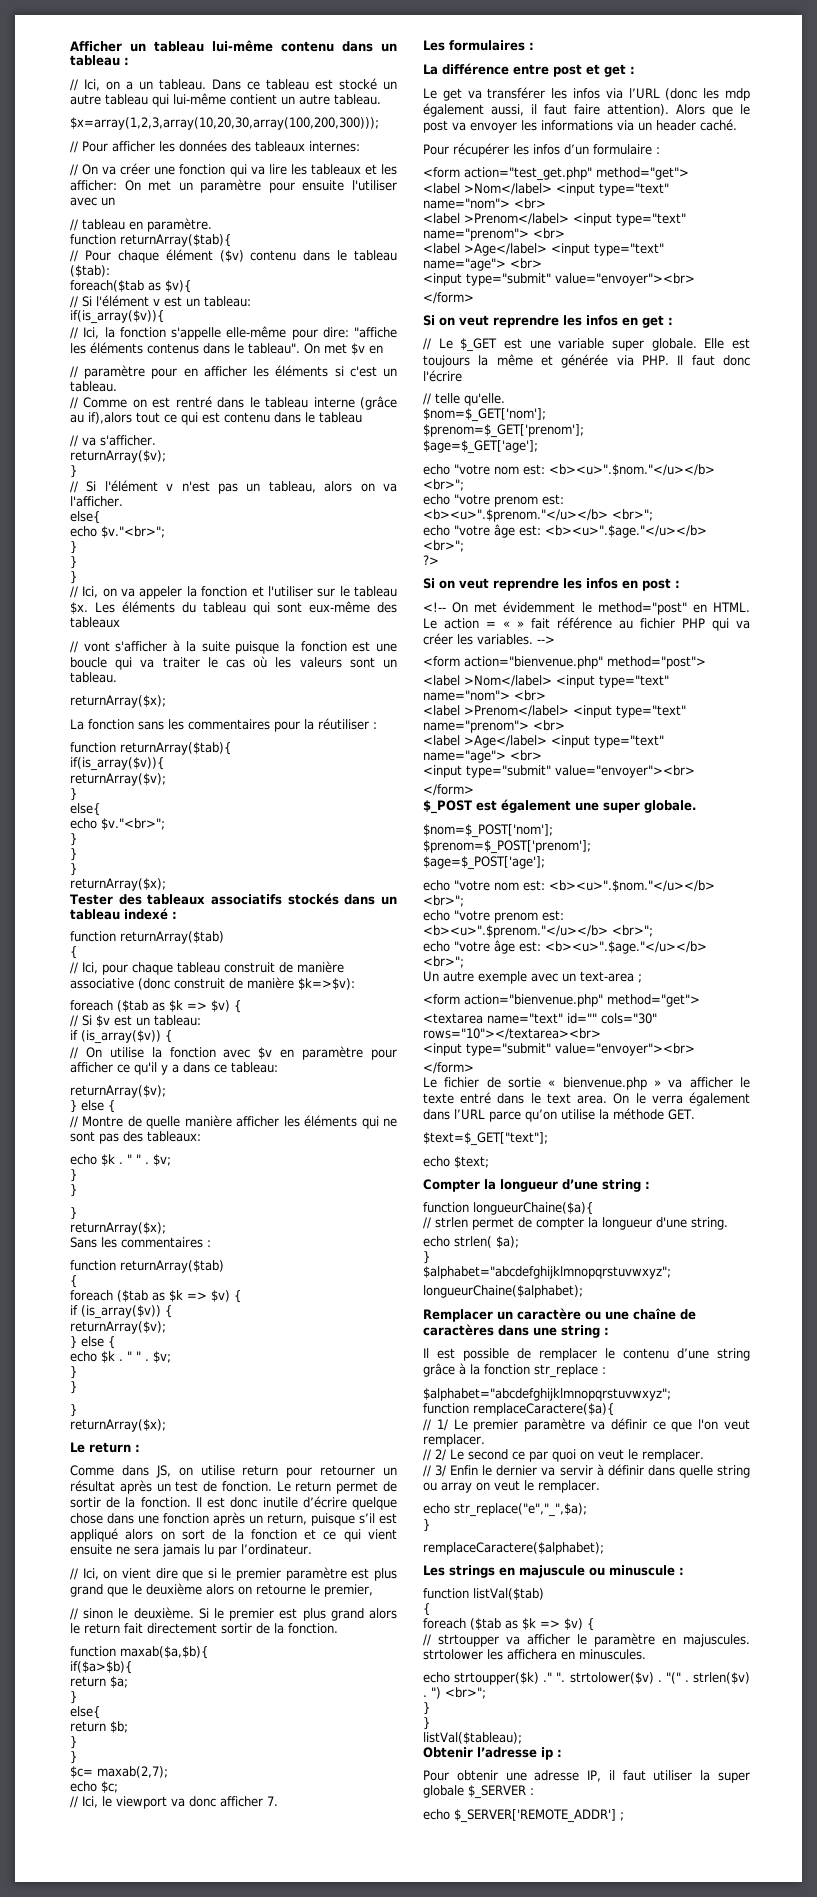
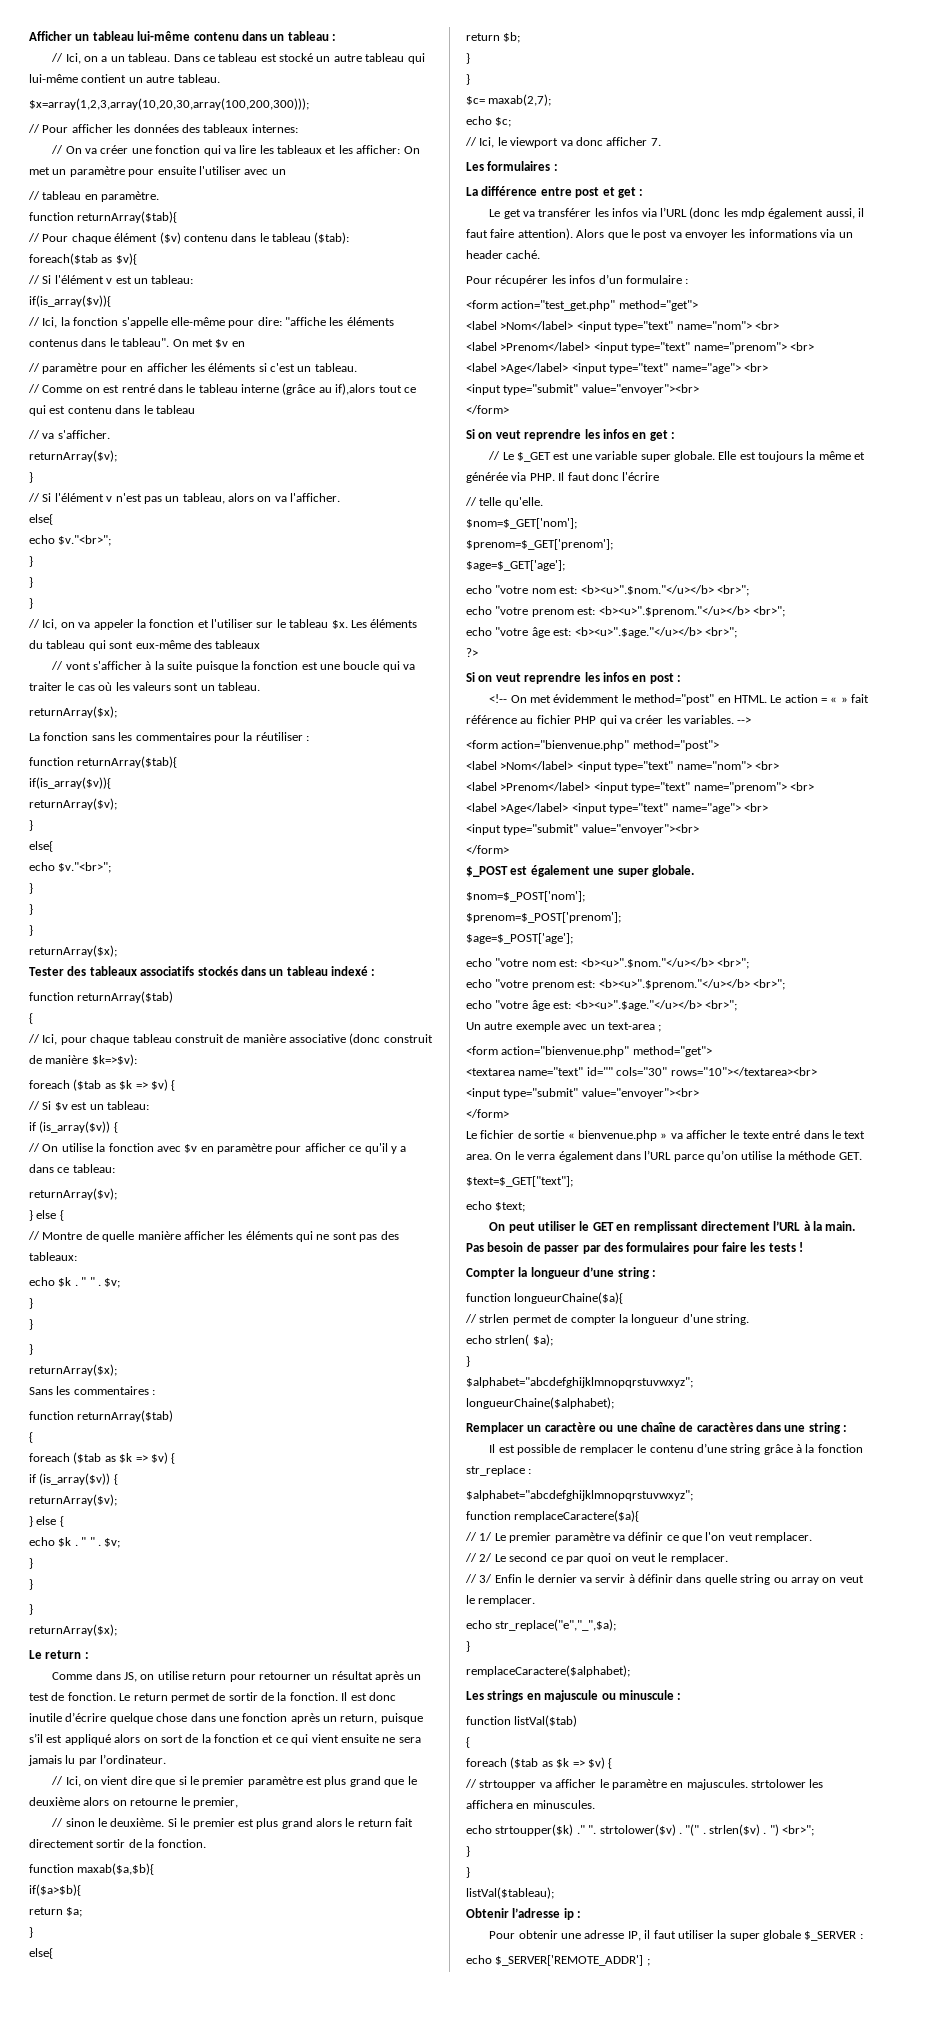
+ On peut utiliser le GET en remplissant directement l’URL à la main. Pas besoin de passer par des formulaires pour faire les tests !

